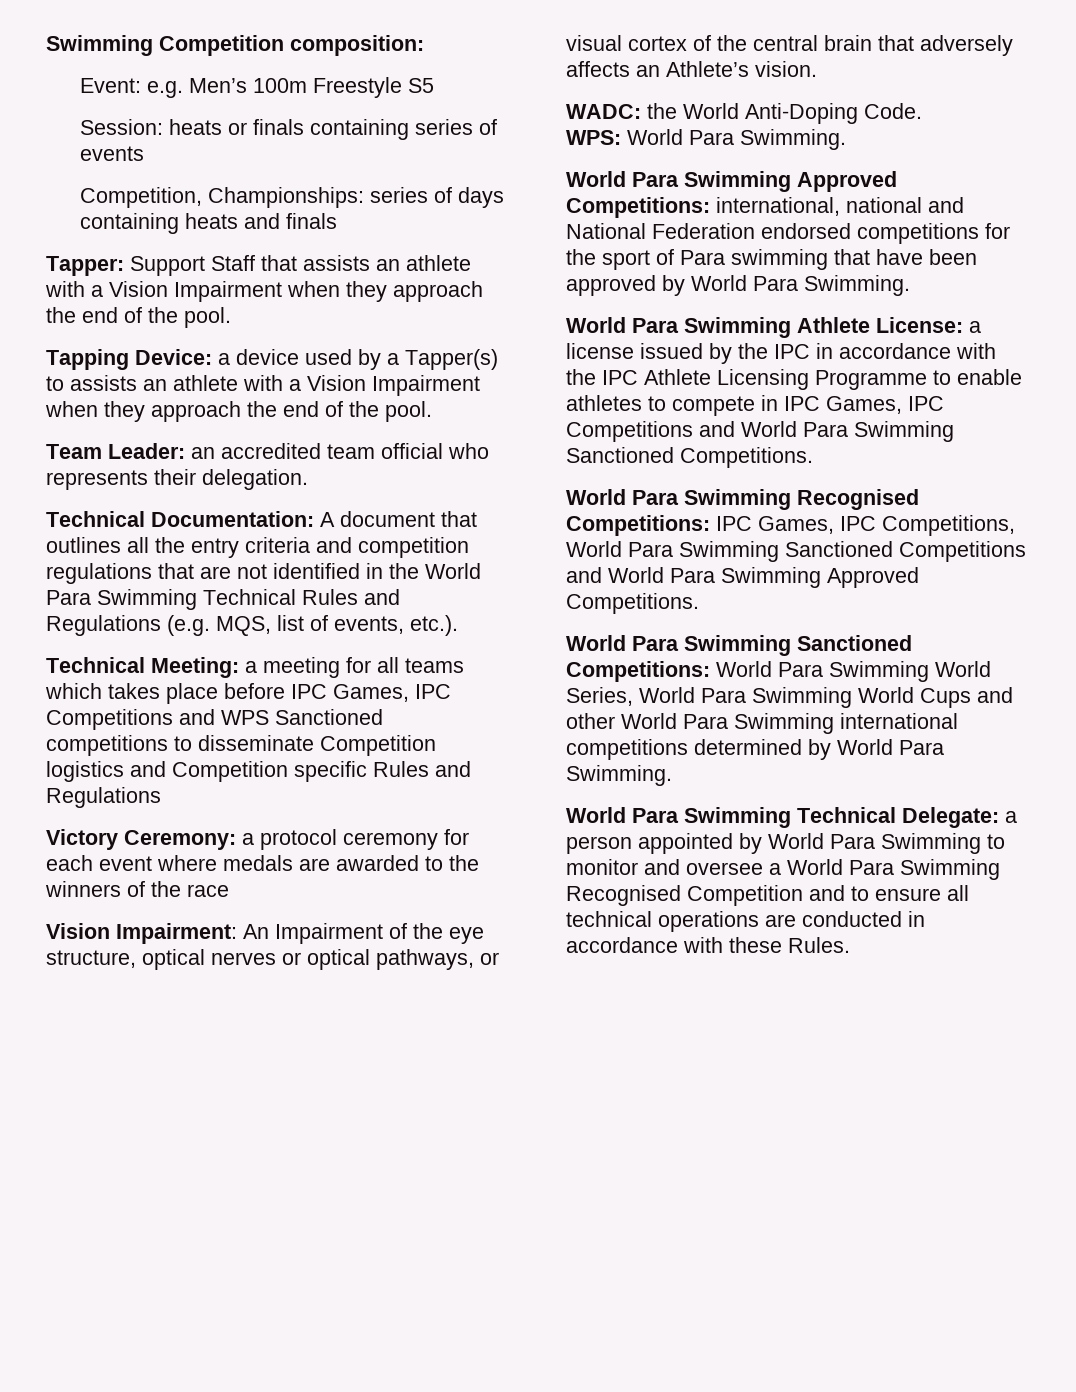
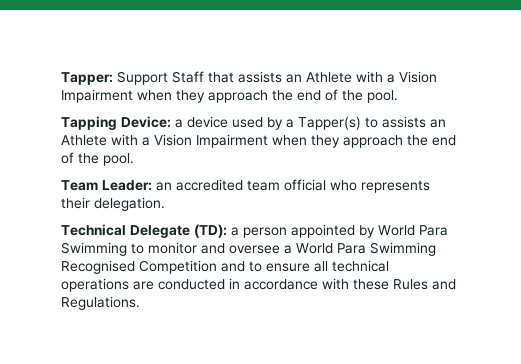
- Swimming Competition composition:
- Event: e.g. Men’s 100m Freestyle S5
- Session: heats or finals containing series of events
- Competition, Championships: series of days containing heats and finals
- Tapper: Support Staff that assists an athlete with a Vision Impairment when they approach the end of the pool.
+ Tapper: Support Staff that assists an Athlete with a Vision Impairment when they approach the end of the pool.
- Tapping Device: a device used by a Tapper(s) to assists an athlete with a Vision Impairment when they approach the end of the pool.
+ Tapping Device: a device used by a Tapper(s) to assists an Athlete with a Vision Impairment when they approach the end of the pool.
- Technical Documentation: A document that outlines all the entry criteria and competition regulations that are not identified in the World Para Swimming Technical Rules and Regulations (e.g. MQS, list of events, etc.).
- Technical Meeting: a meeting for all teams which takes place before IPC Games, IPC Competitions and WPS Sanctioned competitions to disseminate Competition logistics and Competition specific Rules and Regulations
- Victory Ceremony: a protocol ceremony for each event where medals are awarded to the winners of the race
- Vision Impairment: An Impairment of the eye structure, optical nerves or optical pathways, or visual cortex of the central brain that adversely affects an Athlete’s vision.
- WADC: the World Anti-Doping Code.
- WPS: World Para Swimming.
- World Para Swimming Approved Competitions: international, national and National Federation endorsed competitions for the sport of Para swimming that have been approved by World Para Swimming.
- World Para Swimming Athlete License: a license issued by the IPC in accordance with the IPC Athlete Licensing Programme to enable athletes to compete in IPC Games, IPC Competitions and World Para Swimming Sanctioned Competitions.
- World Para Swimming Recognised Competitions: IPC Games, IPC Competitions, World Para Swimming Sanctioned Competitions and World Para Swimming Approved Competitions.
- World Para Swimming Sanctioned Competitions: World Para Swimming World Series, World Para Swimming World Cups and other World Para Swimming international competitions determined by World Para Swimming.
- World Para Swimming Technical Delegate: a person appointed by World Para Swimming to monitor and oversee a World Para Swimming Recognised Competition and to ensure all technical operations are conducted in accordance with these Rules.
+ Technical Delegate (TD): a person appointed by World Para Swimming to monitor and oversee a World Para Swimming Recognised Competition and to ensure all technical operations are conducted in accordance with these Rules and Regulations.

